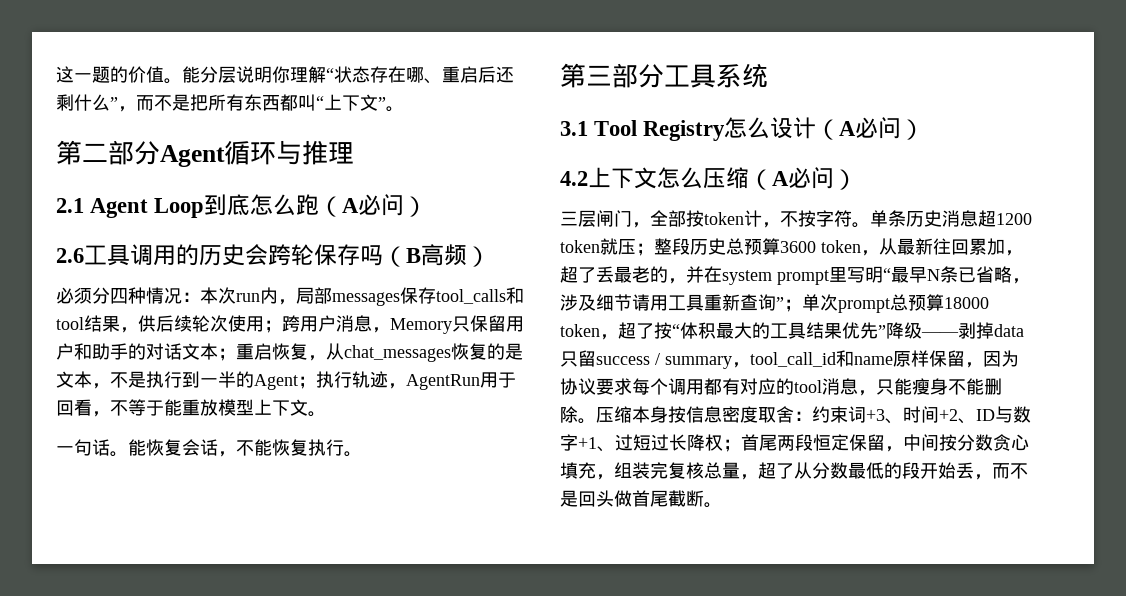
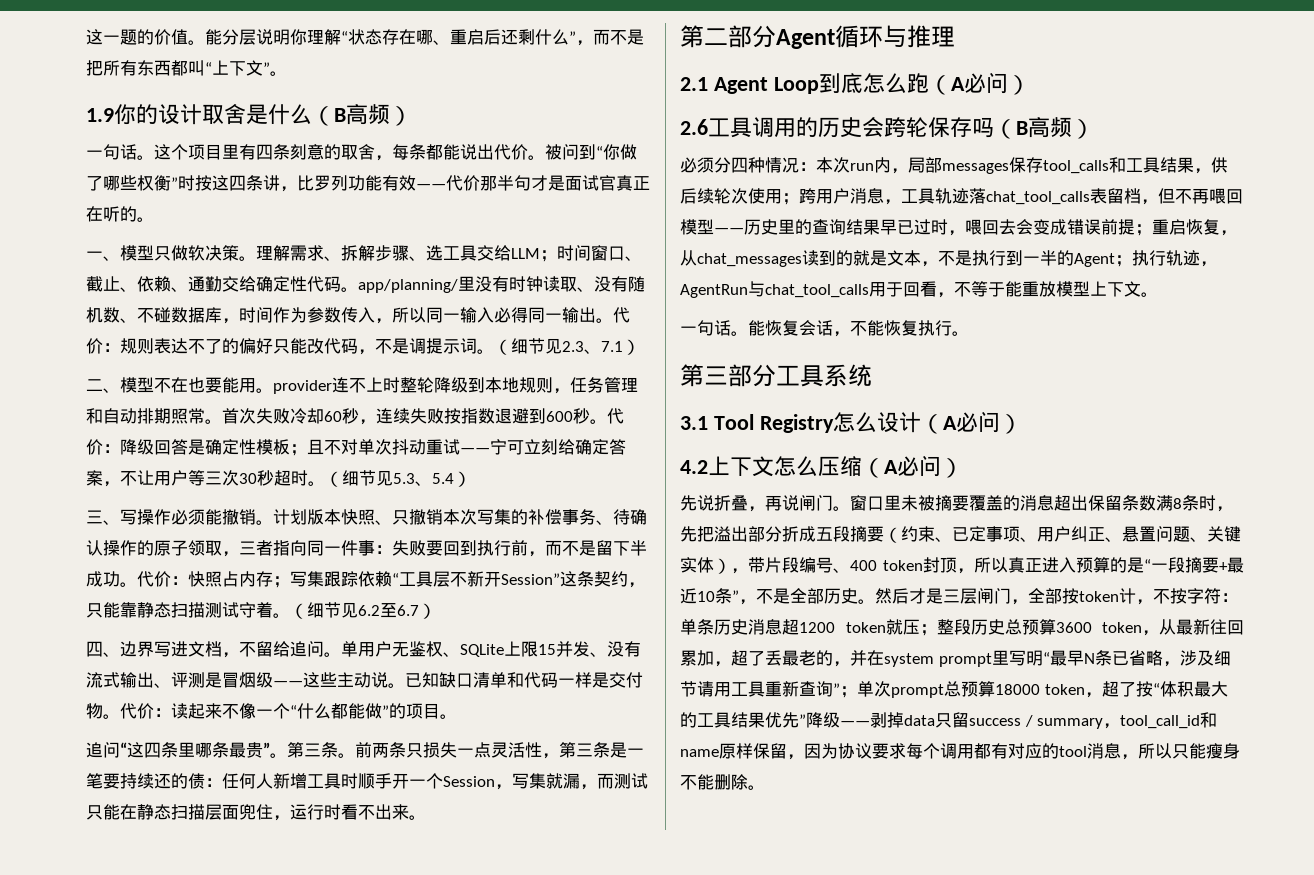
+ 1.9你的设计取舍是什么（B高频）
+ 一句话。这个项目里有四条刻意的取舍，每条都能说出代价。被问到“你做了哪些权衡”时按这四条讲，比罗列功能有效——代价那半句才是面试官真正在听的。
+ 一、模型只做软决策。理解需求、拆解步骤、选工具交给LLM；时间窗口、截止、依赖、通勤交给确定性代码。app/planning/里没有时钟读取、没有随机数、不碰数据库，时间作为参数传入，所以同一输入必得同一输出。代价：规则表达不了的偏好只能改代码，不是调提示词。（细节见2.3、7.1）
+ 二、模型不在也要能用。provider连不上时整轮降级到本地规则，任务管理和自动排期照常。首次失败冷却60秒，连续失败按指数退避到600秒。代价：降级回答是确定性模板；且不对单次抖动重试——宁可立刻给确定答案，不让用户等三次30秒超时。（细节见5.3、5.4）
+ 三、写操作必须能撤销。计划版本快照、只撤销本次写集的补偿事务、待确认操作的原子领取，三者指向同一件事：失败要回到执行前，而不是留下半成功。代价：快照占内存；写集跟踪依赖“工具层不新开Session”这条契约，只能靠静态扫描测试守着。（细节见6.2至6.7）
+ 四、边界写进文档，不留给追问。单用户无鉴权、SQLite上限15并发、没有流式输出、评测是冒烟级——这些主动说。已知缺口清单和代码一样是交付物。代价：读起来不像一个“什么都能做”的项目。
+ 追问“这四条里哪条最贵”。第三条。前两条只损失一点灵活性，第三条是一笔要持续还的债：任何人新增工具时顺手开一个Session，写集就漏，而测试只能在静态扫描层面兜住，运行时看不出来。
- 必须分四种情况：本次run内，局部messages保存tool_calls和tool结果，供后续轮次使用；跨用户消息，Memory只保留用户和助手的对话文本；重启恢复，从chat_messages恢复的是文本，不是执行到一半的Agent；执行轨迹，AgentRun用于回看，不等于能重放模型上下文。
+ 必须分四种情况：本次run内，局部messages保存tool_calls和工具结果，供后续轮次使用；跨用户消息，工具轨迹落chat_tool_calls表留档，但不再喂回模型——历史里的查询结果早已过时，喂回去会变成错误前提；重启恢复，从chat_messages读到的就是文本，不是执行到一半的Agent；执行轨迹，AgentRun与chat_tool_calls用于回看，不等于能重放模型上下文。
- 三层闸门，全部按token计，不按字符。
+ 先说折叠，再说闸门。窗口里未被摘要覆盖的消息超出保留条数满8条时，先把溢出部分折成五段摘要（约束、已定事项、用户纠正、悬置问题、关键实体），带片段编号、400 token封顶，所以真正进入预算的是“一段摘要+最近10条”，不是全部历史。然后才是三层闸门，全部按token计，不按字符：
- 单次prompt总预算18000 token，超了按“体积最大的工具结果优先”降级——剥掉data只留success / summary，tool_call_id和name原样保留，因为协议要求每个调用都有对应的tool消息，只能瘦身不能删除。压缩本身按信息密度取舍：约束词+3、时间+2、ID与数字+1、过短过长降权；首尾两段恒定保留，中间按分数贪心填充，组装完复核总量，超了从分数最低的段开始丢，而不是回头做首尾截断。
+ 单次prompt总预算18000 token，超了按“体积最大的工具结果优先”降级——剥掉data只留success / summary，tool_call_id和name原样保留，因为协议要求每个调用都有对应的tool消息，所以只能瘦身不能删除。

